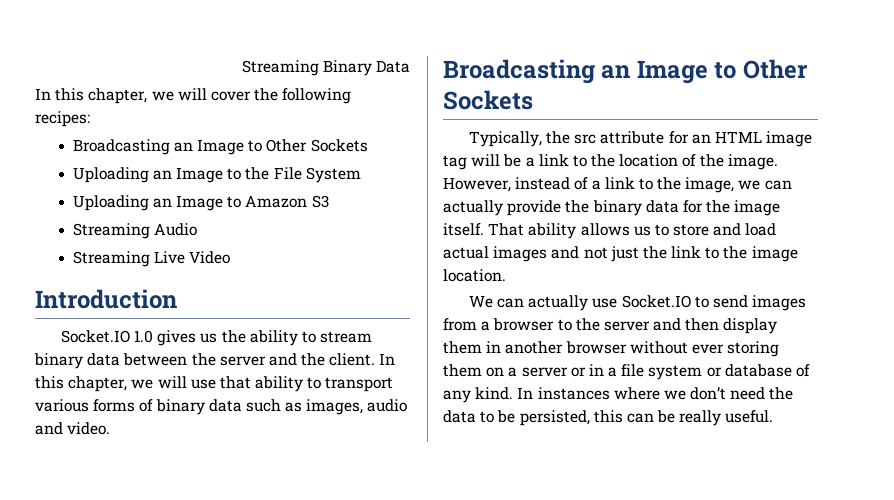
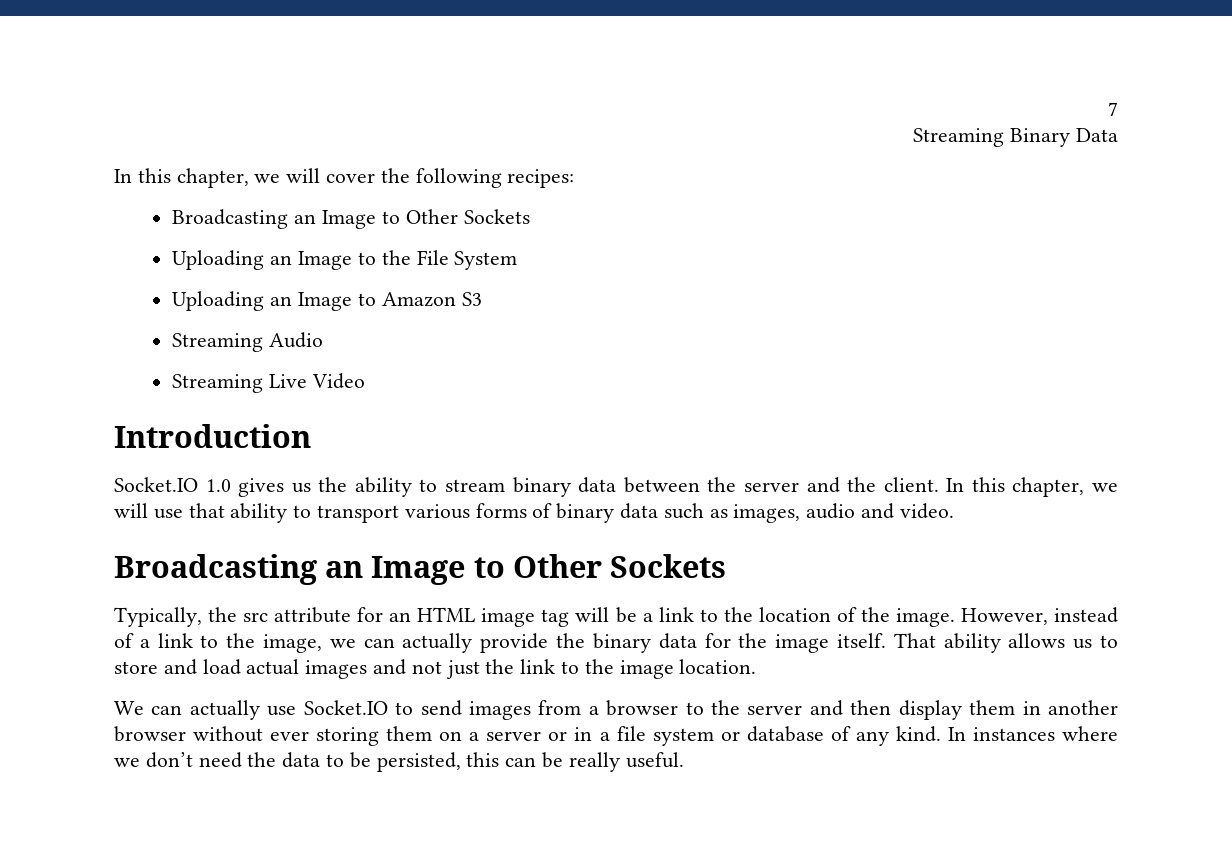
+ 7

